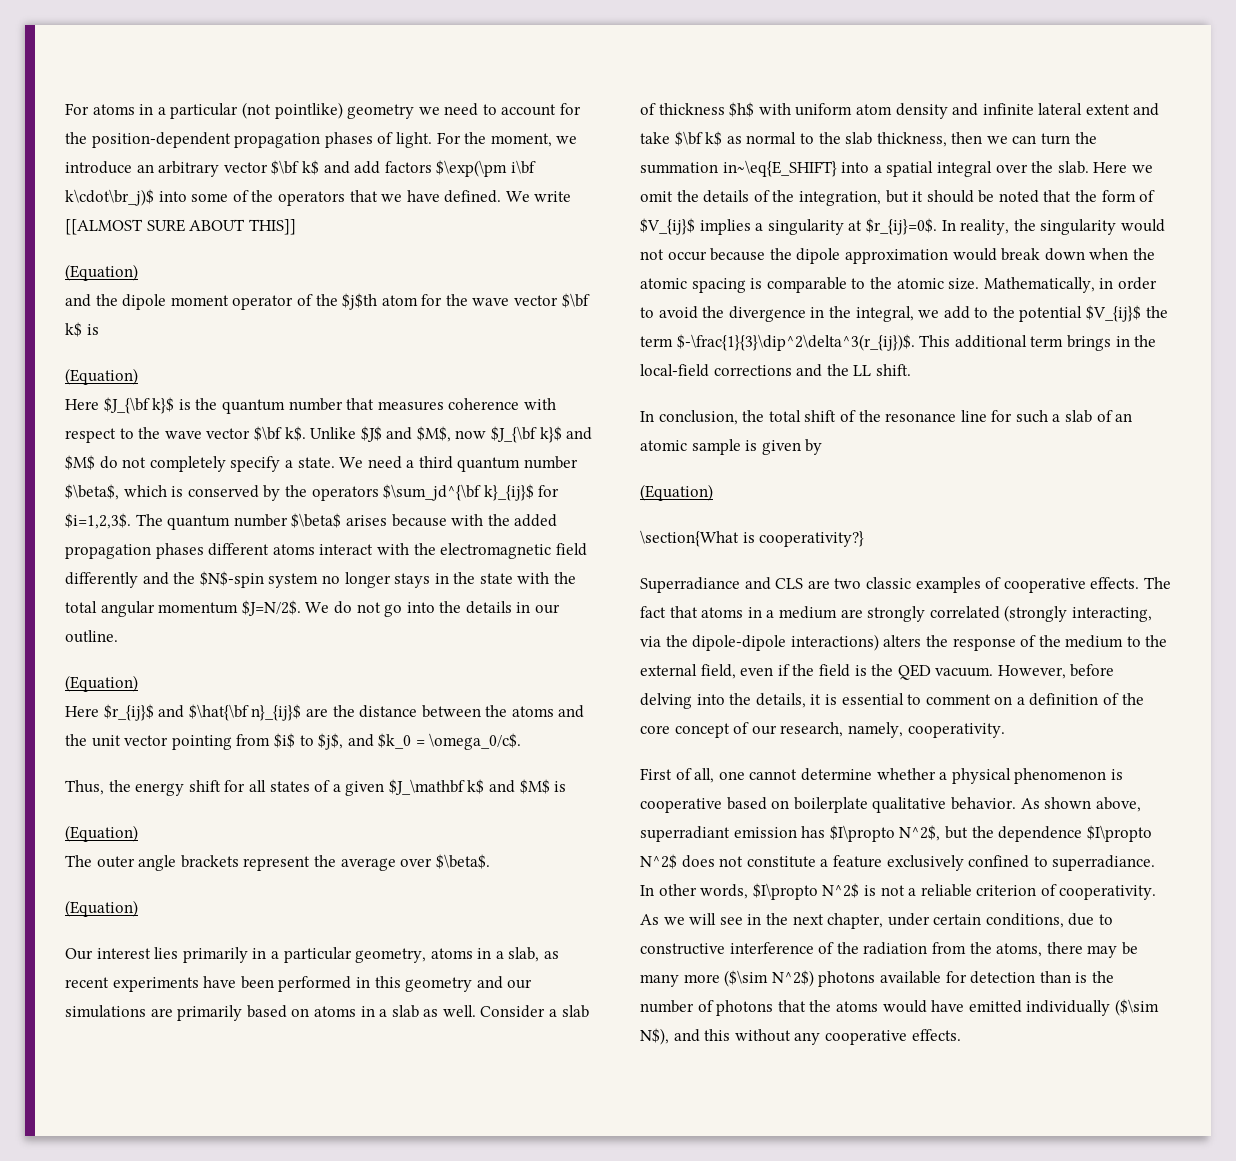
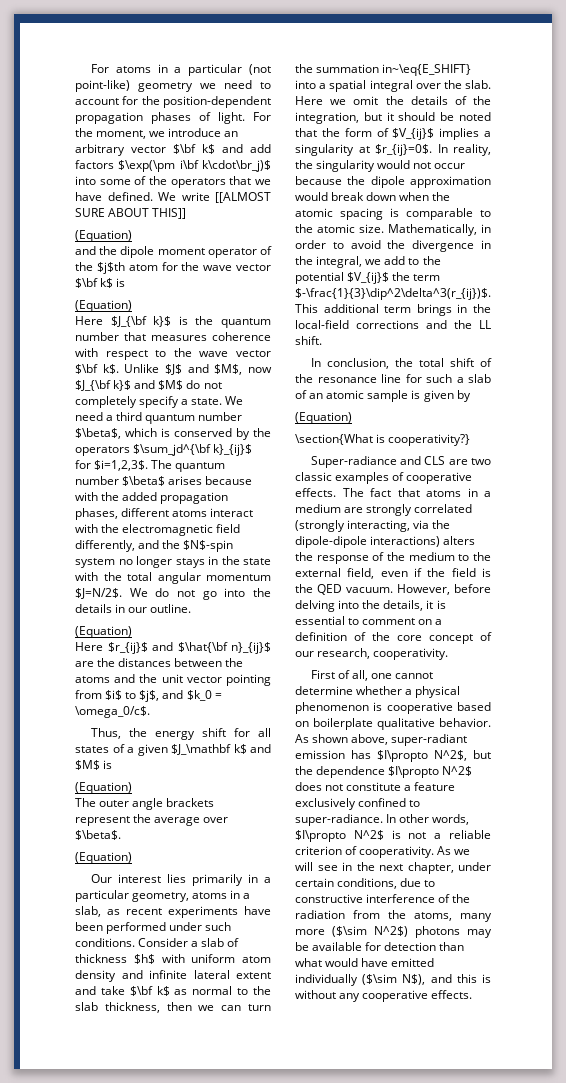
- For atoms in a particular (not pointlike) geometry we need to account for the position-dependent propagation phases of light.
+ For atoms in a particular (not point-like) geometry we need to account for the position-dependent propagation phases of light.
- The quantum number $\beta$ arises because with the added propagation phases different atoms interact with the electromagnetic field differently and the $N$-spin system no longer stays in the state with the total angular momentum $J=N/2$.
+ The quantum number $\beta$ arises because with the added propagation phases, different atoms interact with the electromagnetic field differently, and the $N$-spin system no longer stays in the state with the total angular momentum $J=N/2$.
- Here $r_{ij}$ and $\hat{\bf n}_{ij}$ are the distance between the atoms and the unit vector pointing from $i$ to $j$, and $k_0 = \omega_0/c$.
+ Here $r_{ij}$ and $\hat{\bf n}_{ij}$ are the distances between the atoms and the unit vector pointing from $i$ to $j$, and $k_0 = \omega_0/c$.
- Our interest lies primarily in a particular geometry, atoms in a slab, as recent experiments have been performed in this geometry and our simulations are primarily based on atoms in a slab as well.
+ Our interest lies primarily in a particular geometry, atoms in a slab, as recent experiments have been performed under such conditions.
- Superradiance and CLS are two classic examples of cooperative effects.
+ Super-radiance and CLS are two classic examples of cooperative effects.
- However, before delving into the details, it is essential to comment on a definition of the core concept of our research, namely, cooperativity.
+ However, before delving into the details, it is essential to comment on a definition of the core concept of our research, cooperativity.
- As shown above, superradiant emission has $I\propto N^2$, but the dependence $I\propto N^2$ does not constitute a feature exclusively confined to superradiance.
+ As shown above, super-radiant emission has $I\propto N^2$, but the dependence $I\propto N^2$ does not constitute a feature exclusively confined to super-radiance.
- As we will see in the next chapter, under certain conditions, due to constructive interference of the radiation from the atoms, there may be many more ($\sim N^2$) photons available for detection than is the number of photons that the atoms would have emitted individually ($\sim N$), and this without any cooperative effects.
+ As we will see in the next chapter, under certain conditions, due to constructive interference of the radiation from the atoms, many more ($\sim N^2$) photons may be available for detection than what would have emitted individually ($\sim N$), and this is without any cooperative effects.

